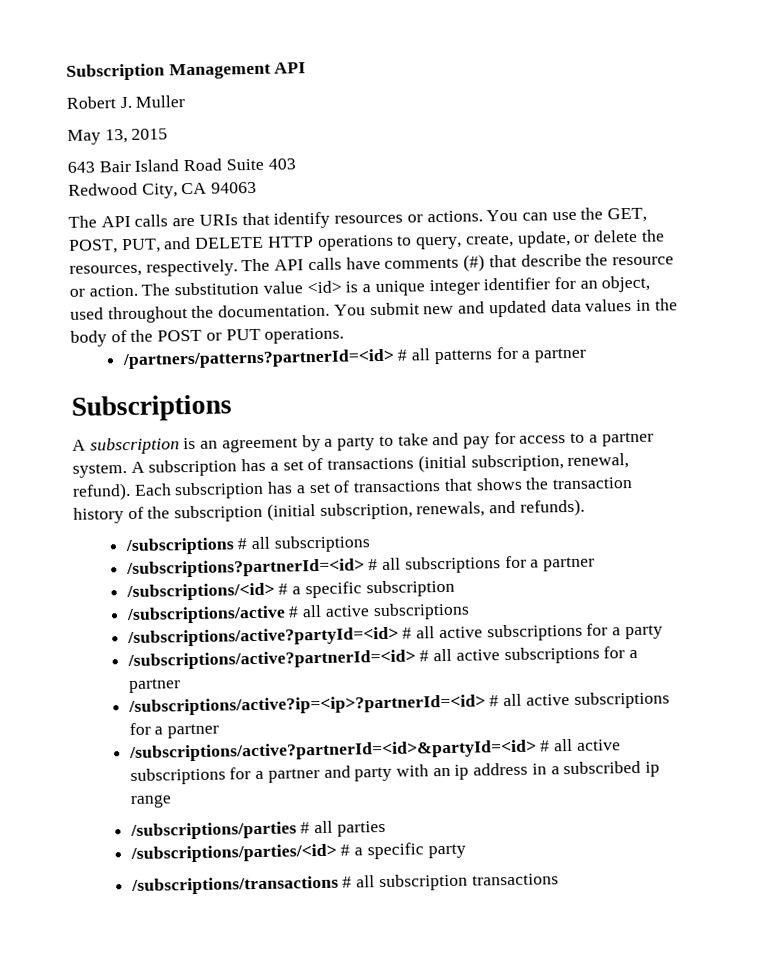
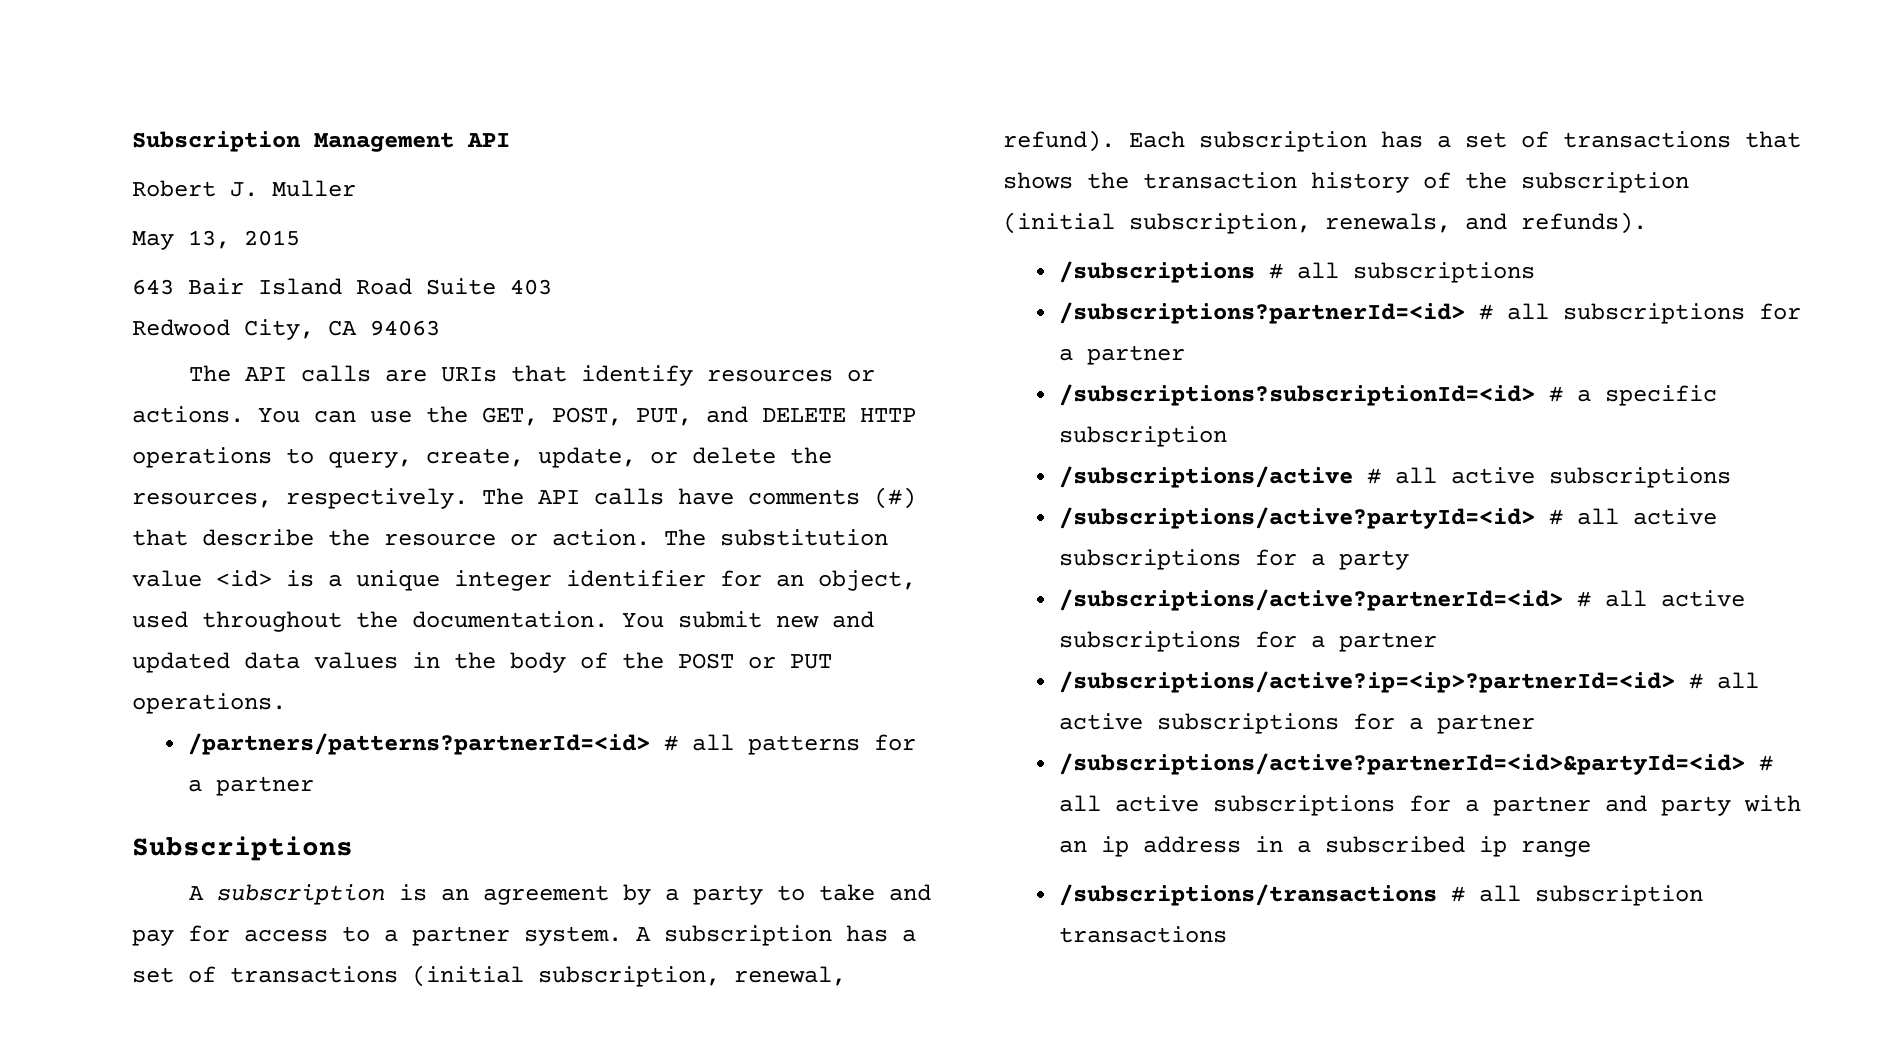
- /subscriptions/<id> # a specific subscription
+ /subscriptions?subscriptionId=<id> # a specific subscription
- /subscriptions/parties # all parties
- /subscriptions/parties/<id> # a specific party

